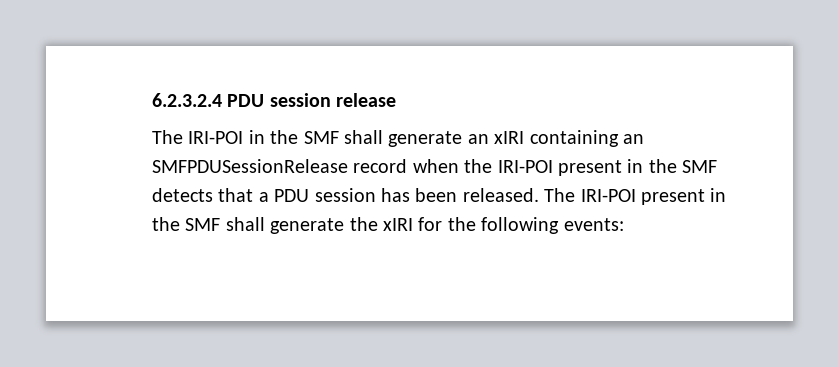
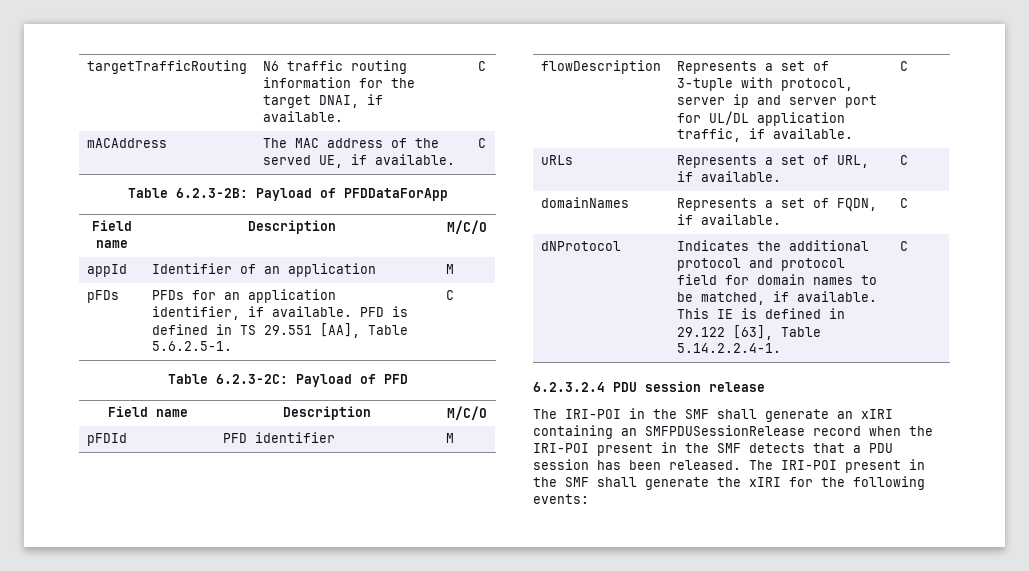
+ targetTrafficRouting | N6 traffic routing information for the target DNAI, if available. | C
+ mACAddress | The MAC address of the served UE, if available. | C
+ Table 6.2.3-2B: Payload of PFDDataForApp
+ Field name | Description | M/C/O
+ appId | Identifier of an application | M
+ pFDs | PFDs for an application identifier, if available. PFD is defined in TS 29.551 [AA], Table 5.6.2.5-1. | C
+ Table 6.2.3-2C: Payload of PFD
+ Field name | Description | M/C/O
+ pFDId | PFD identifier | M
+ flowDescription | Represents a set of 3-tuple with protocol, server ip and server port for UL/DL application traffic, if available. | C
+ uRLs | Represents a set of URL, if available. | C
+ domainNames | Represents a set of FQDN, if available. | C
+ dNProtocol | Indicates the additional protocol and protocol field for domain names to be matched, if available. This IE is defined in 29.122 [63], Table 5.14.2.2.4-1. | C

